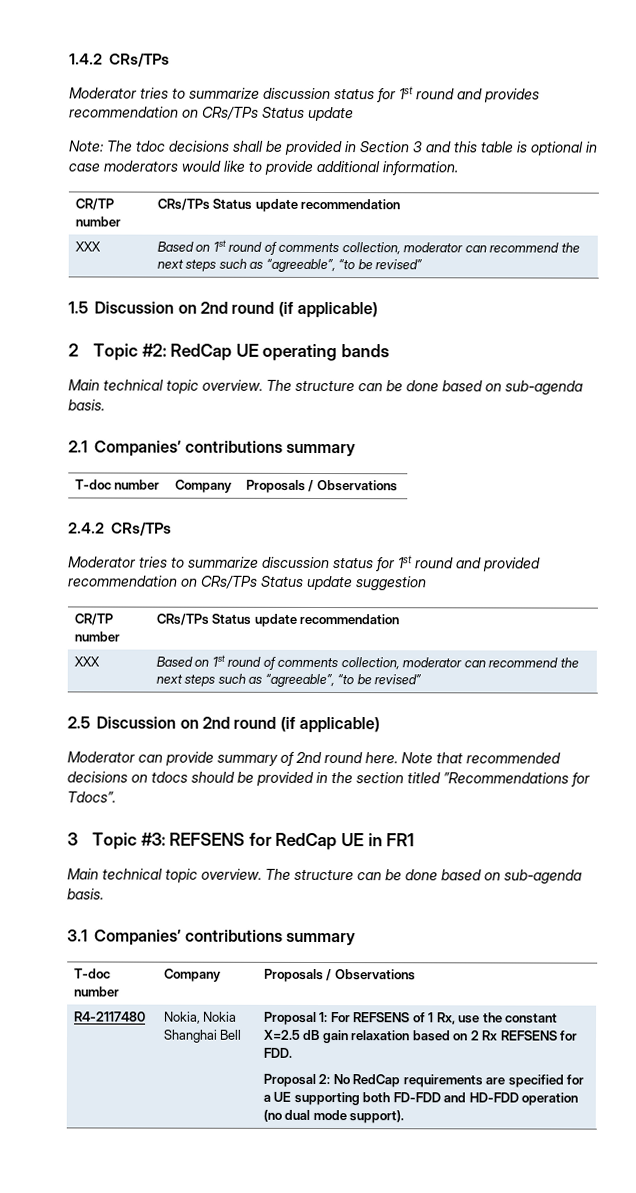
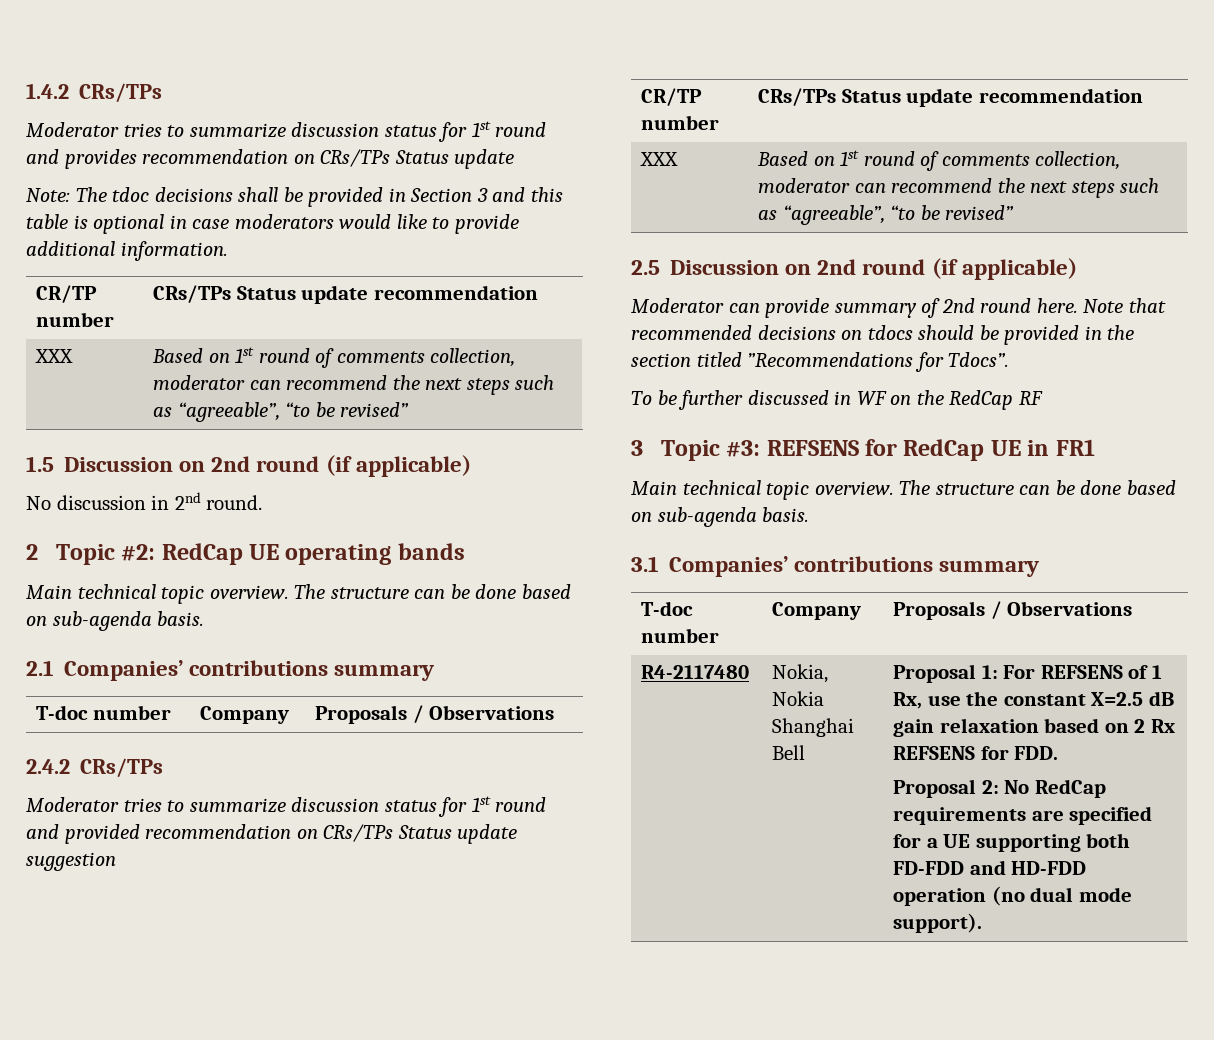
+ No discussion in 2nd round.
+ To be further discussed in WF on the RedCap RF

